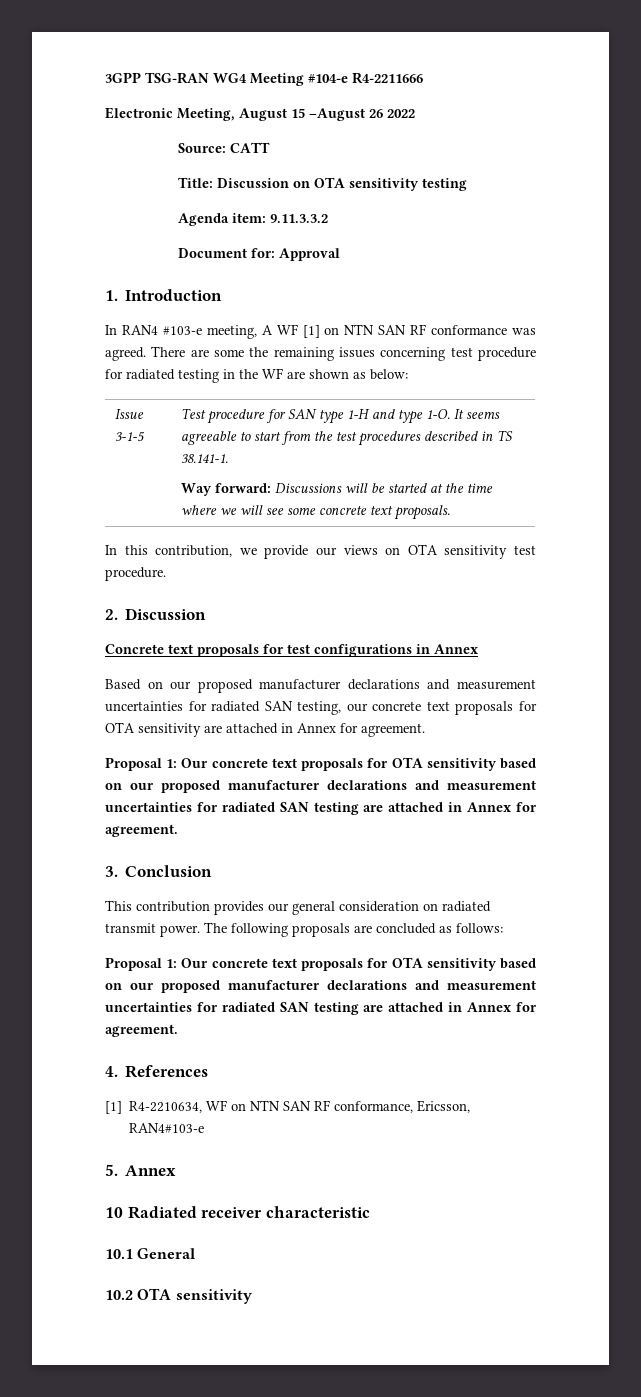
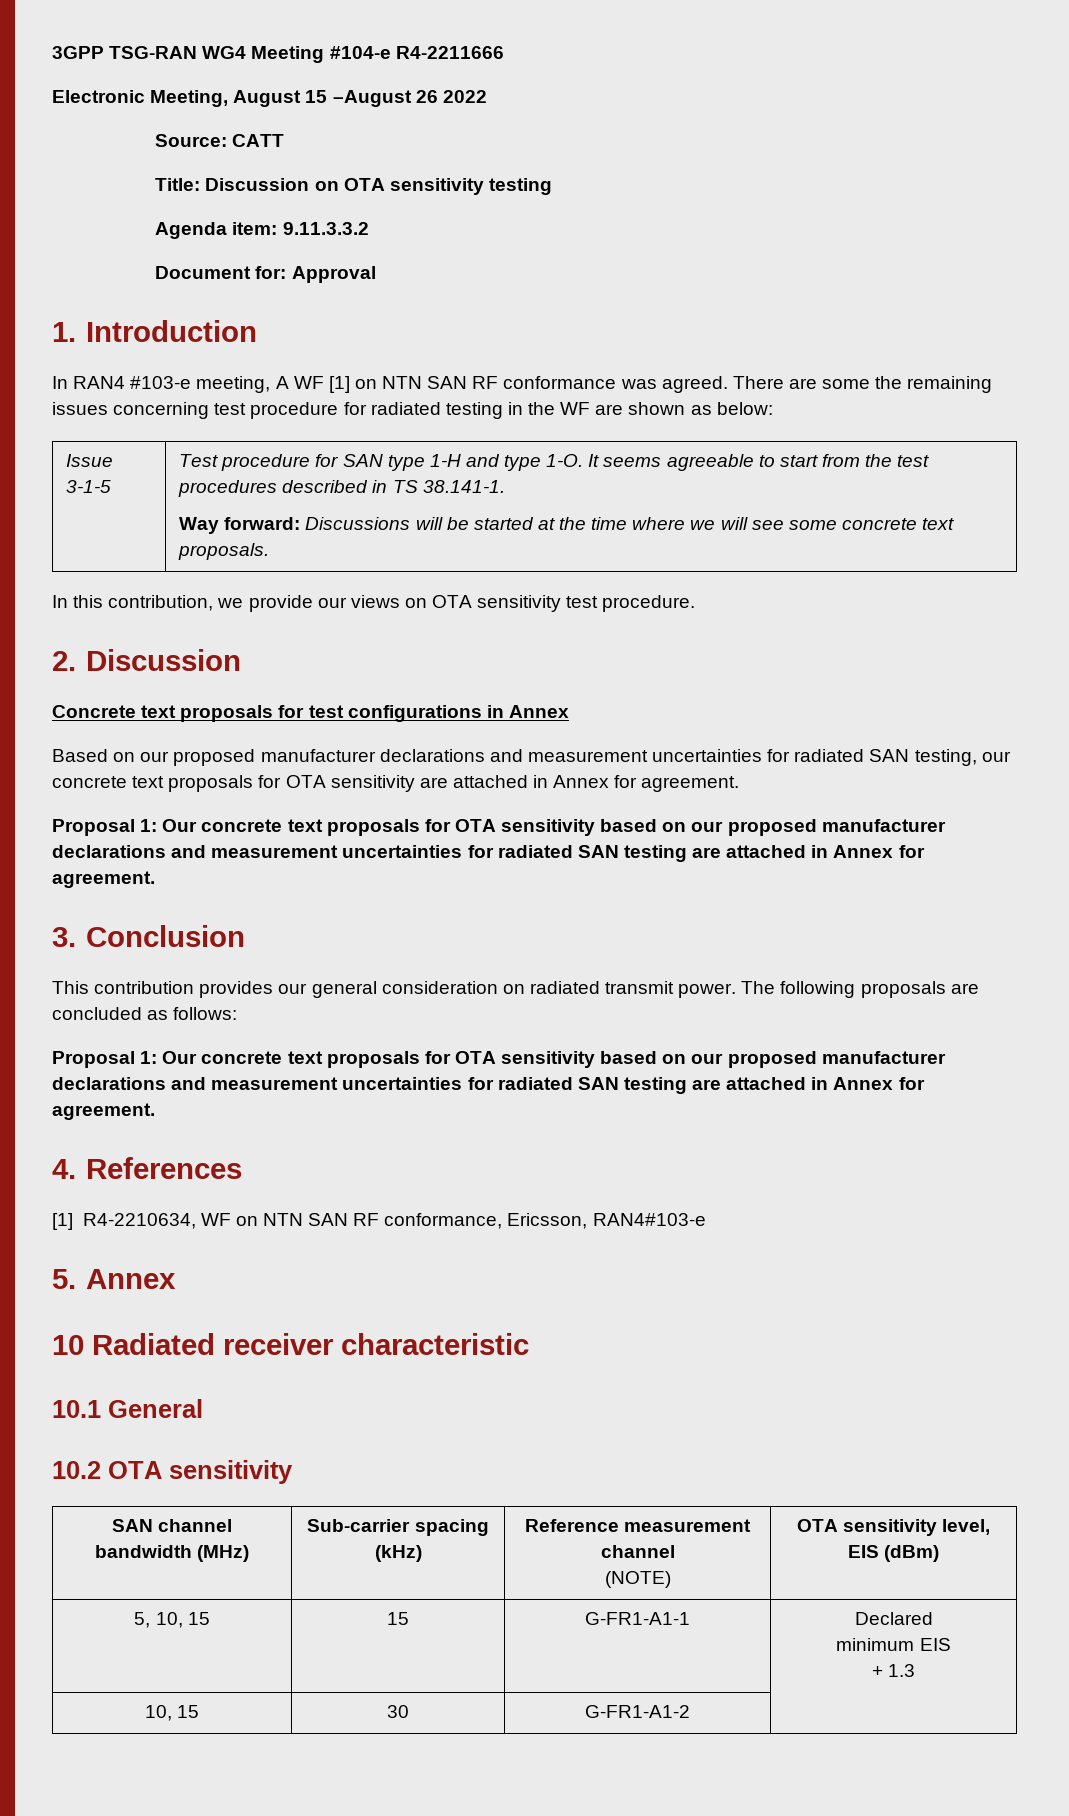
+ SAN channel bandwidth (MHz) | Sub-carrier spacing (kHz) | Reference measurement channel
+ (NOTE) | OTA sensitivity level, EIS (dBm)
+ 5, 10, 15 | 15 | G-FR1-A1-1 | Declared
+ minimum EIS
+ + 1.3
+ 10, 15 | 30 | G-FR1-A1-2 |

